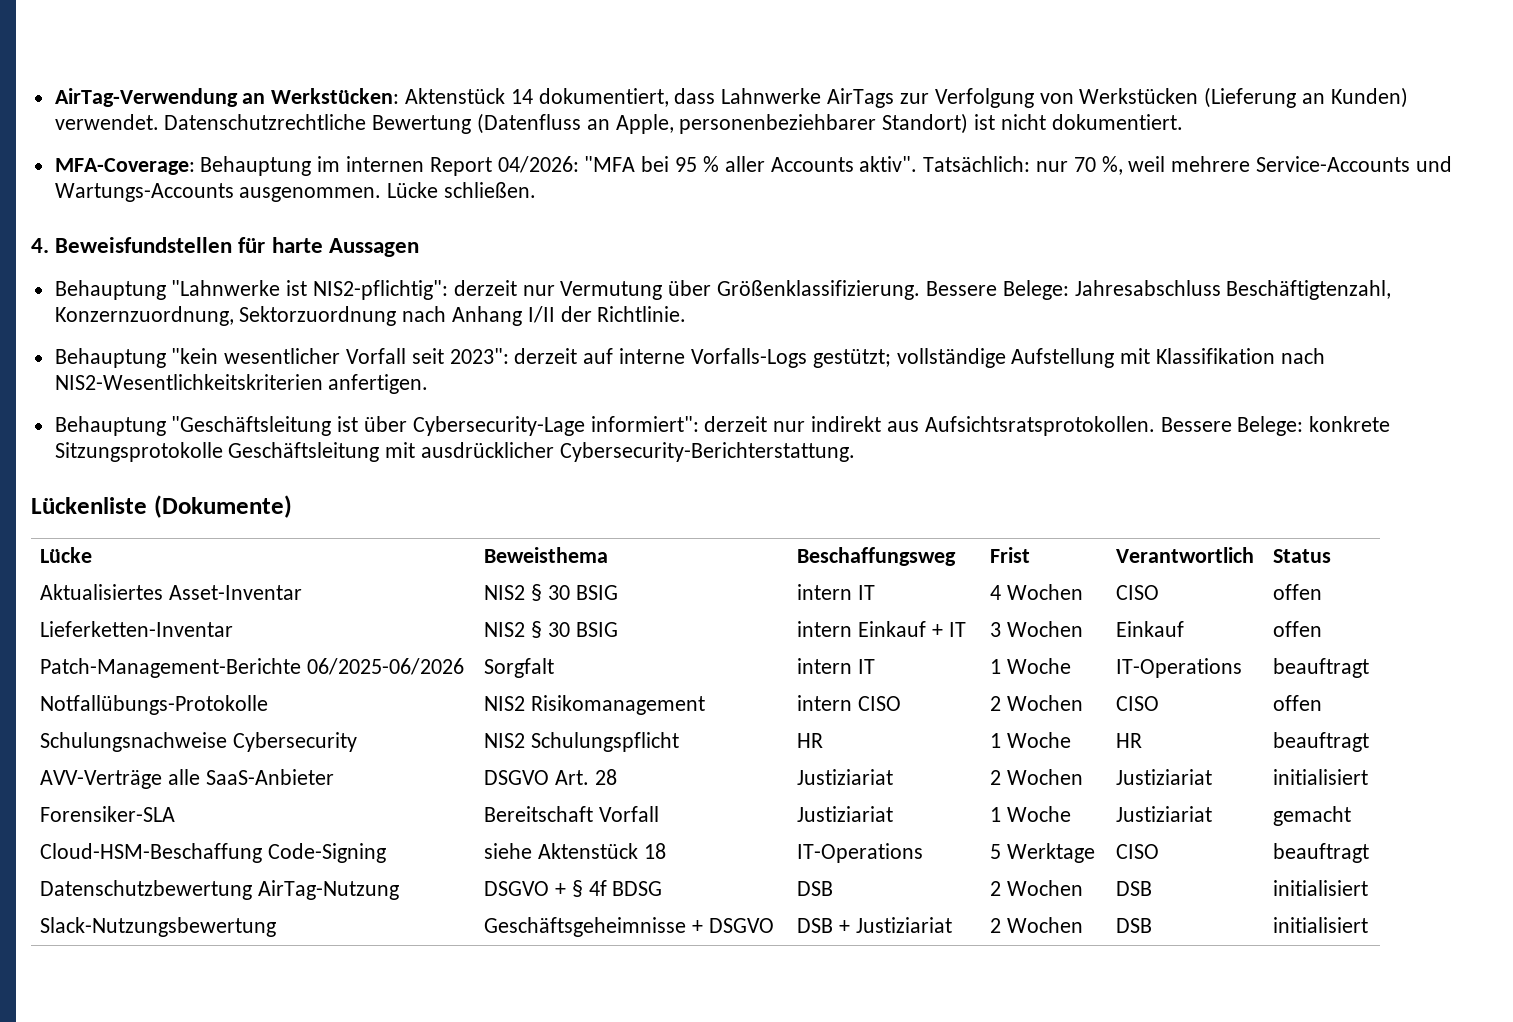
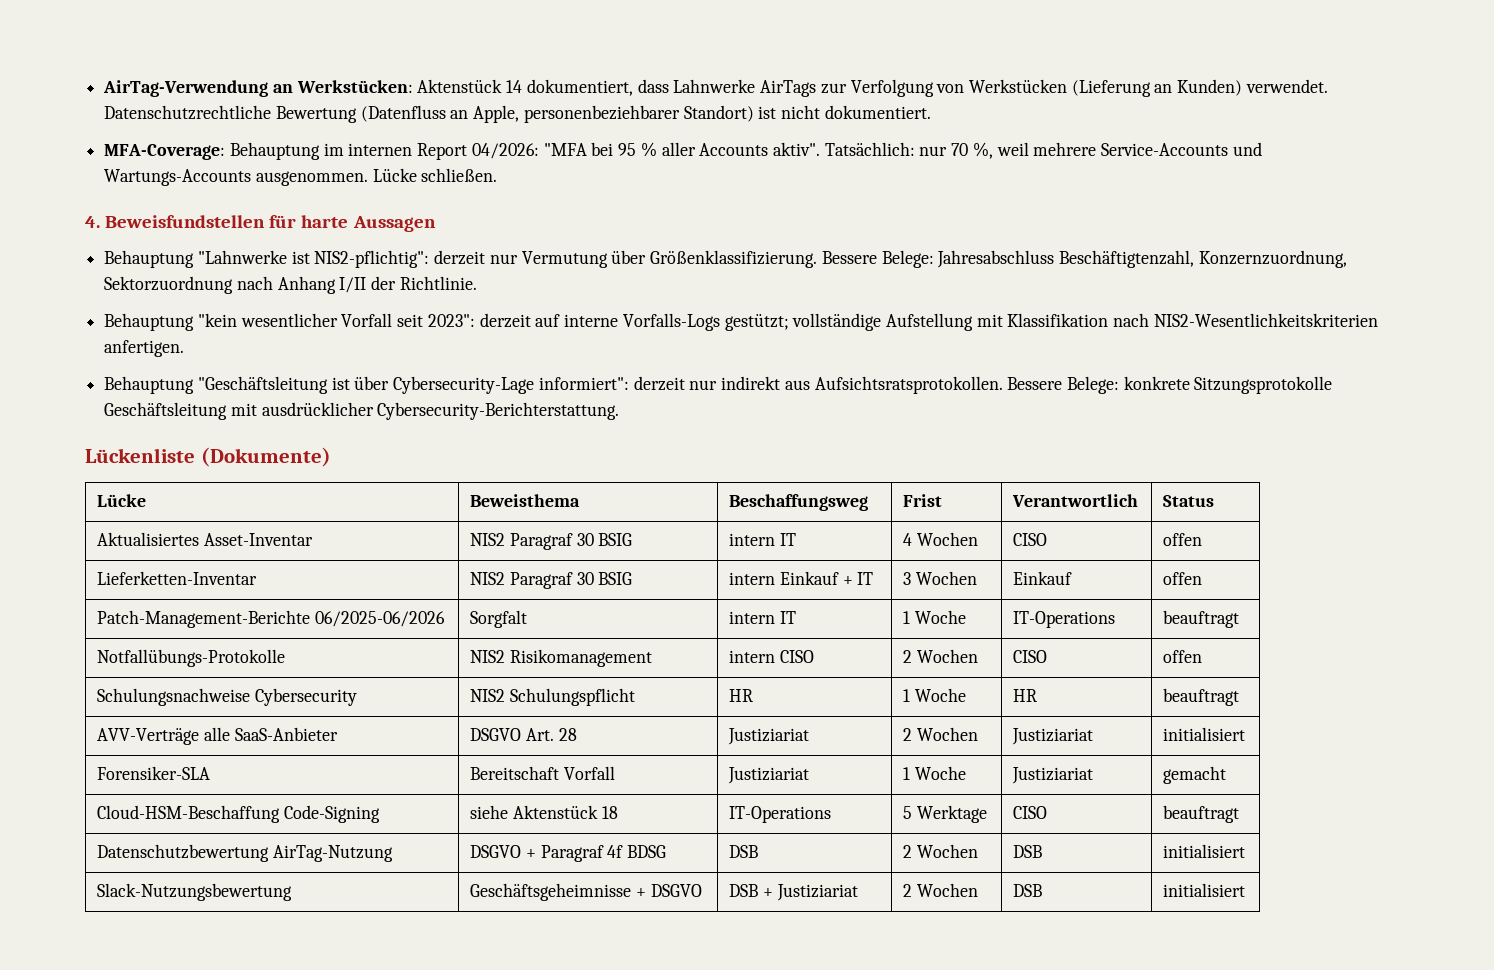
- Aktualisiertes Asset-Inventar | NIS2 § 30 BSIG | intern IT | 4 Wochen | CISO | offen
+ Aktualisiertes Asset-Inventar | NIS2 Paragraf 30 BSIG | intern IT | 4 Wochen | CISO | offen
- Lieferketten-Inventar | NIS2 § 30 BSIG | intern Einkauf + IT | 3 Wochen | Einkauf | offen
+ Lieferketten-Inventar | NIS2 Paragraf 30 BSIG | intern Einkauf + IT | 3 Wochen | Einkauf | offen
- Datenschutzbewertung AirTag-Nutzung | DSGVO + § 4f BDSG | DSB | 2 Wochen | DSB | initialisiert
+ Datenschutzbewertung AirTag-Nutzung | DSGVO + Paragraf 4f BDSG | DSB | 2 Wochen | DSB | initialisiert

